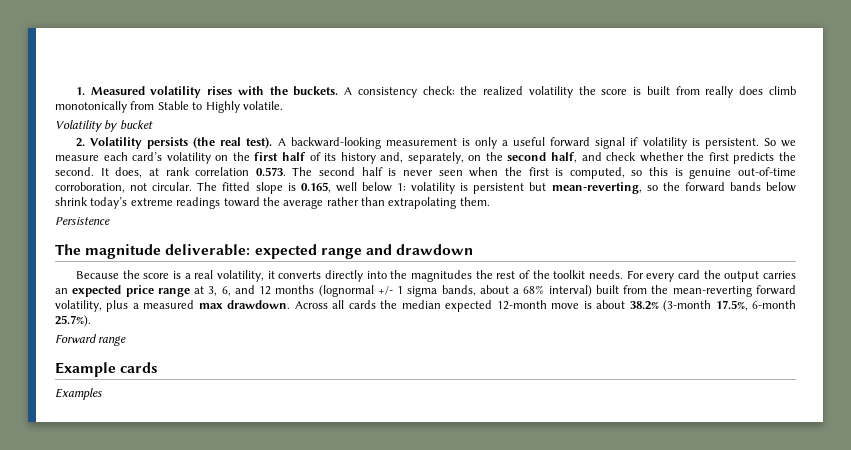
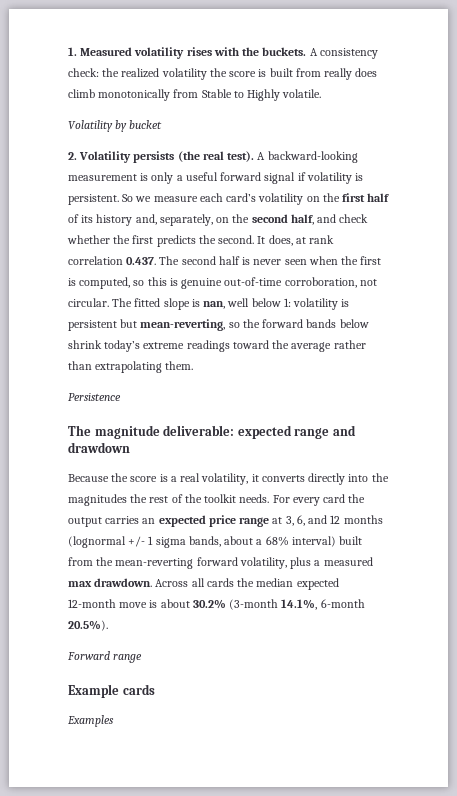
- It does, at rank correlation 0.573. The second half is never seen when the first is computed, so this is genuine out-of-time corroboration, not circular.
+ It does, at rank correlation 0.437. The second half is never seen when the first is computed, so this is genuine out-of-time corroboration, not circular.
- The fitted slope is 0.165, well below 1: volatility is persistent but mean-reverting, so the forward bands below shrink today’s extreme readings toward the average rather than extrapolating them.
+ The fitted slope is nan, well below 1: volatility is persistent but mean-reverting, so the forward bands below shrink today’s extreme readings toward the average rather than extrapolating them.
- Across all cards the median expected 12-month move is about 38.2% (3-month 17.5%, 6-month 25.7%).
+ Across all cards the median expected 12-month move is about 30.2% (3-month 14.1%, 6-month 20.5%).

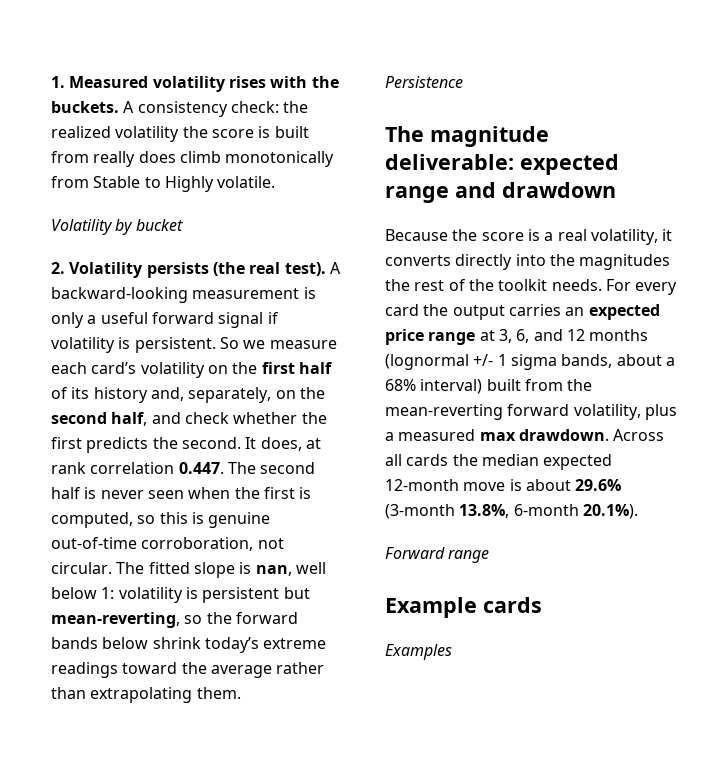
- It does, at rank correlation 0.437. The second half is never seen when the first is computed, so this is genuine out-of-time corroboration, not circular.
+ It does, at rank correlation 0.447. The second half is never seen when the first is computed, so this is genuine out-of-time corroboration, not circular.
- Across all cards the median expected 12-month move is about 30.2% (3-month 14.1%, 6-month 20.5%).
+ Across all cards the median expected 12-month move is about 29.6% (3-month 13.8%, 6-month 20.1%).

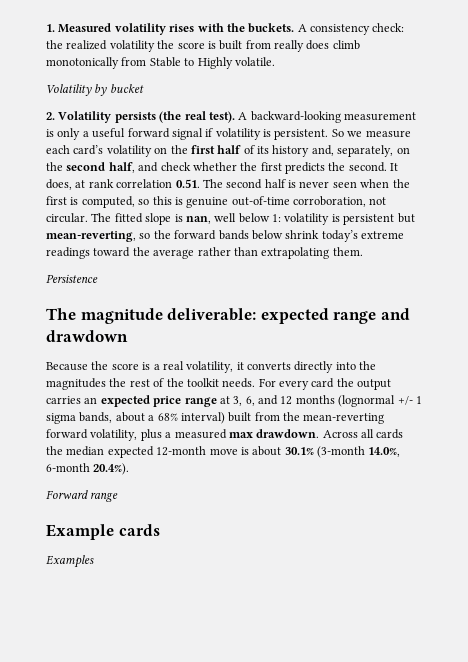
- It does, at rank correlation 0.447. The second half is never seen when the first is computed, so this is genuine out-of-time corroboration, not circular.
+ It does, at rank correlation 0.51. The second half is never seen when the first is computed, so this is genuine out-of-time corroboration, not circular.
- Across all cards the median expected 12-month move is about 29.6% (3-month 13.8%, 6-month 20.1%).
+ Across all cards the median expected 12-month move is about 30.1% (3-month 14.0%, 6-month 20.4%).

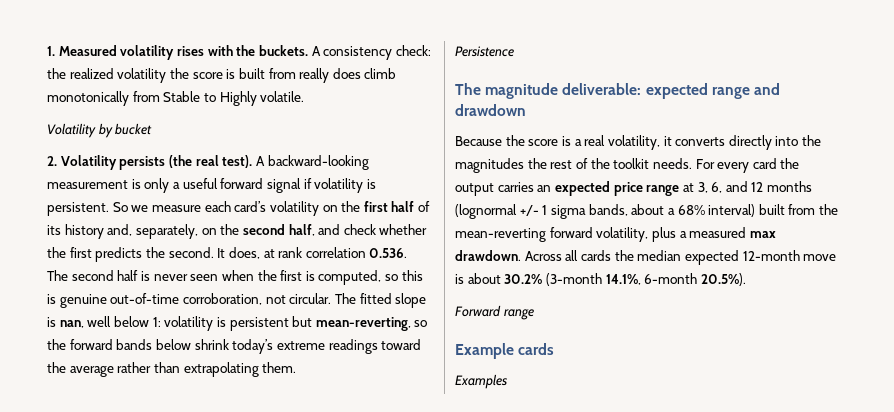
- It does, at rank correlation 0.51. The second half is never seen when the first is computed, so this is genuine out-of-time corroboration, not circular.
+ It does, at rank correlation 0.536. The second half is never seen when the first is computed, so this is genuine out-of-time corroboration, not circular.
- Across all cards the median expected 12-month move is about 30.1% (3-month 14.0%, 6-month 20.4%).
+ Across all cards the median expected 12-month move is about 30.2% (3-month 14.1%, 6-month 20.5%).

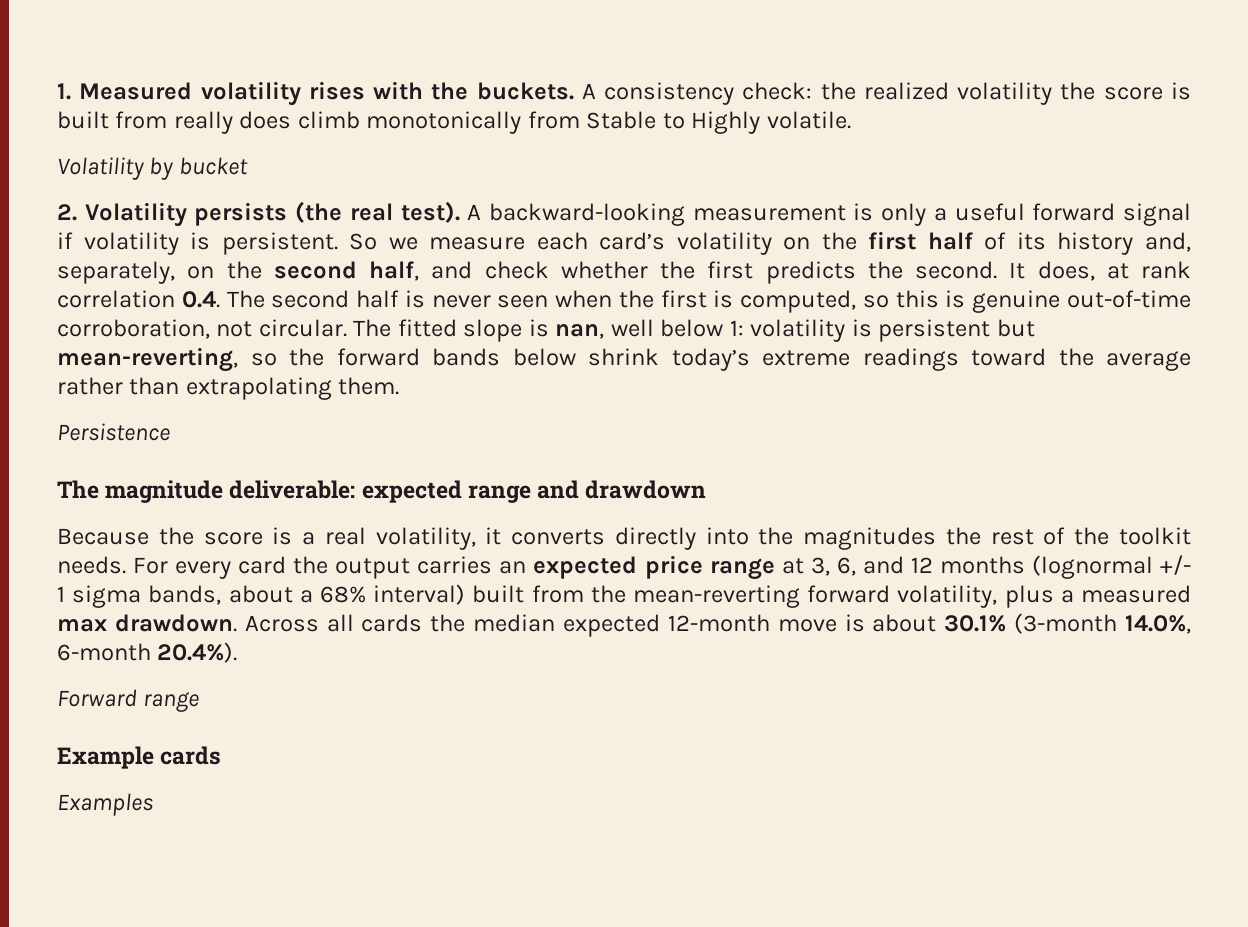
- It does, at rank correlation 0.536. The second half is never seen when the first is computed, so this is genuine out-of-time corroboration, not circular.
+ It does, at rank correlation 0.4. The second half is never seen when the first is computed, so this is genuine out-of-time corroboration, not circular.
- Across all cards the median expected 12-month move is about 30.2% (3-month 14.1%, 6-month 20.5%).
+ Across all cards the median expected 12-month move is about 30.1% (3-month 14.0%, 6-month 20.4%).

